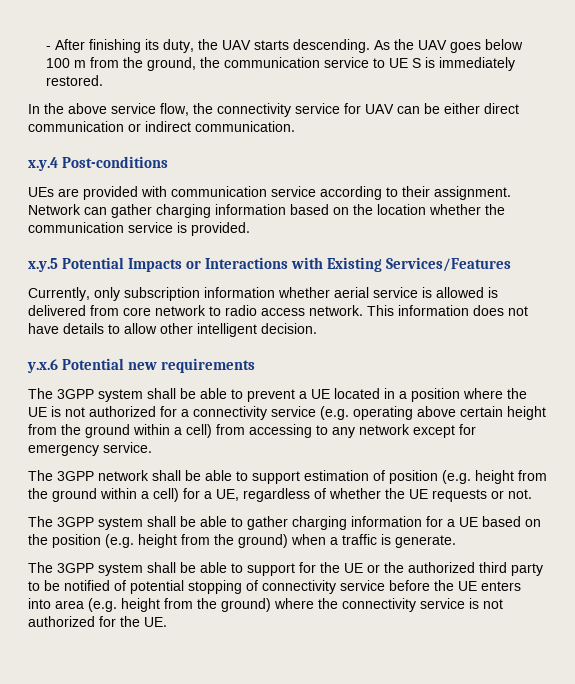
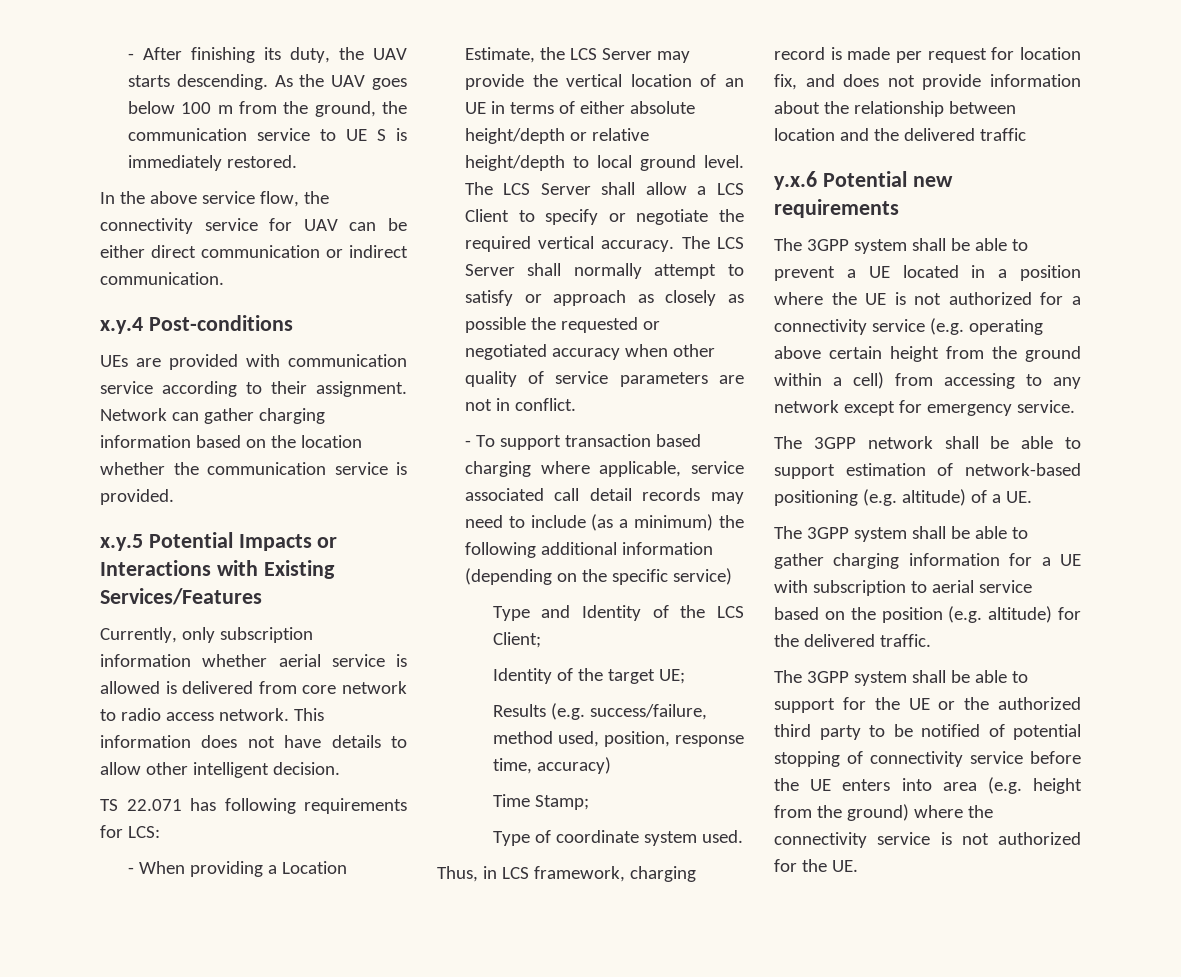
+ TS 22.071 has following requirements for LCS:
+ - When providing a Location Estimate, the LCS Server may provide the vertical location of an UE in terms of either absolute height/depth or relative height/depth to local ground level. The LCS Server shall allow a LCS Client to specify or negotiate the required vertical accuracy. The LCS Server shall normally attempt to satisfy or approach as closely as possible the requested or negotiated accuracy when other quality of service parameters are not in conflict.
+ - To support transaction based charging where applicable, service associated call detail records may need to include (as a minimum) the following additional information (depending on the specific service)
+ Type and Identity of the LCS Client;
+ Identity of the target UE;
+ Results (e.g. success/failure, method used, position, response time, accuracy)
+ Time Stamp;
+ Type of coordinate system used.
+ Thus, in LCS framework, charging record is made per request for location fix, and does not provide information about the relationship between location and the delivered traffic
- The 3GPP network shall be able to support estimation of position (e.g. height from the ground within a cell) for a UE, regardless of whether the UE requests or not.
+ The 3GPP network shall be able to support estimation of network-based positioning (e.g. altitude) of a UE.
- The 3GPP system shall be able to gather charging information for a UE based on the position (e.g. height from the ground) when a traffic is generate.
+ The 3GPP system shall be able to gather charging information for a UE with subscription to aerial service based on the position (e.g. altitude) for the delivered traffic.

